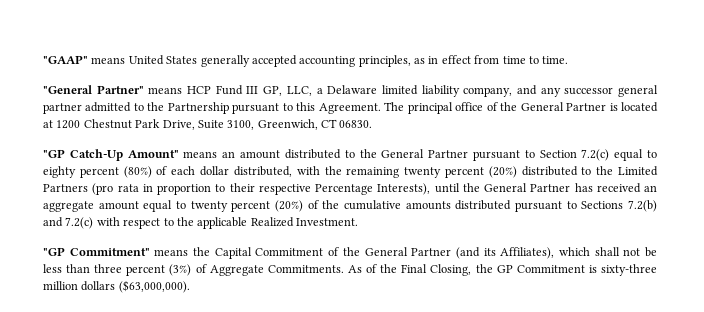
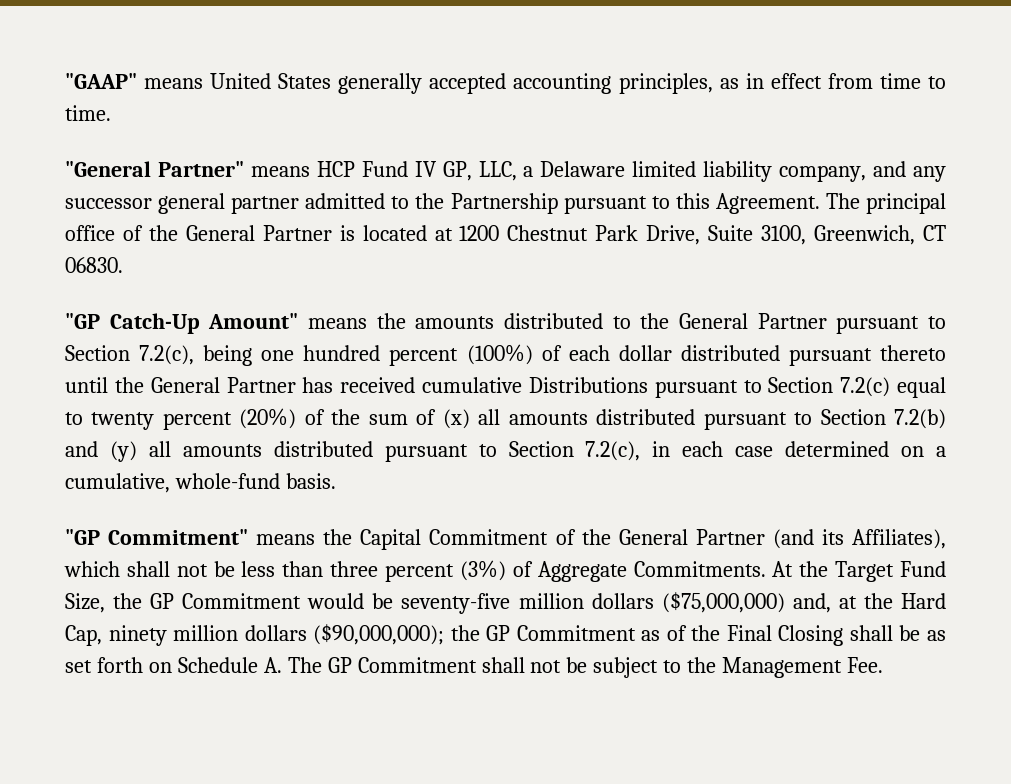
- "General Partner" means HCP Fund III GP, LLC, a Delaware limited liability company, and any successor general partner admitted to the Partnership pursuant to this Agreement.
+ "General Partner" means HCP Fund IV GP, LLC, a Delaware limited liability company, and any successor general partner admitted to the Partnership pursuant to this Agreement.
- "GP Catch-Up Amount" means an amount distributed to the General Partner pursuant to Section 7.2(c) equal to eighty percent (80%) of each dollar distributed, with the remaining twenty percent (20%) distributed to the Limited Partners (pro rata in proportion to their respective Percentage Interests), until the General Partner has received an aggregate amount equal to twenty percent (20%) of the cumulative amounts distributed pursuant to Sections 7.2(b) and 7.2(c) with respect to the applicable Realized Investment.
+ "GP Catch-Up Amount" means the amounts distributed to the General Partner pursuant to Section 7.2(c), being one hundred percent (100%) of each dollar distributed pursuant thereto until the General Partner has received cumulative Distributions pursuant to Section 7.2(c) equal to twenty percent (20%) of the sum of (x) all amounts distributed pursuant to Section 7.2(b) and (y) all amounts distributed pursuant to Section 7.2(c), in each case determined on a cumulative, whole-fund basis.
- As of the Final Closing, the GP Commitment is sixty-three million dollars ($63,000,000).
+ At the Target Fund Size, the GP Commitment would be seventy-five million dollars ($75,000,000) and, at the Hard Cap, ninety million dollars ($90,000,000); the GP Commitment as of the Final Closing shall be as set forth on Schedule A. The GP Commitment shall not be subject to the Management Fee.

